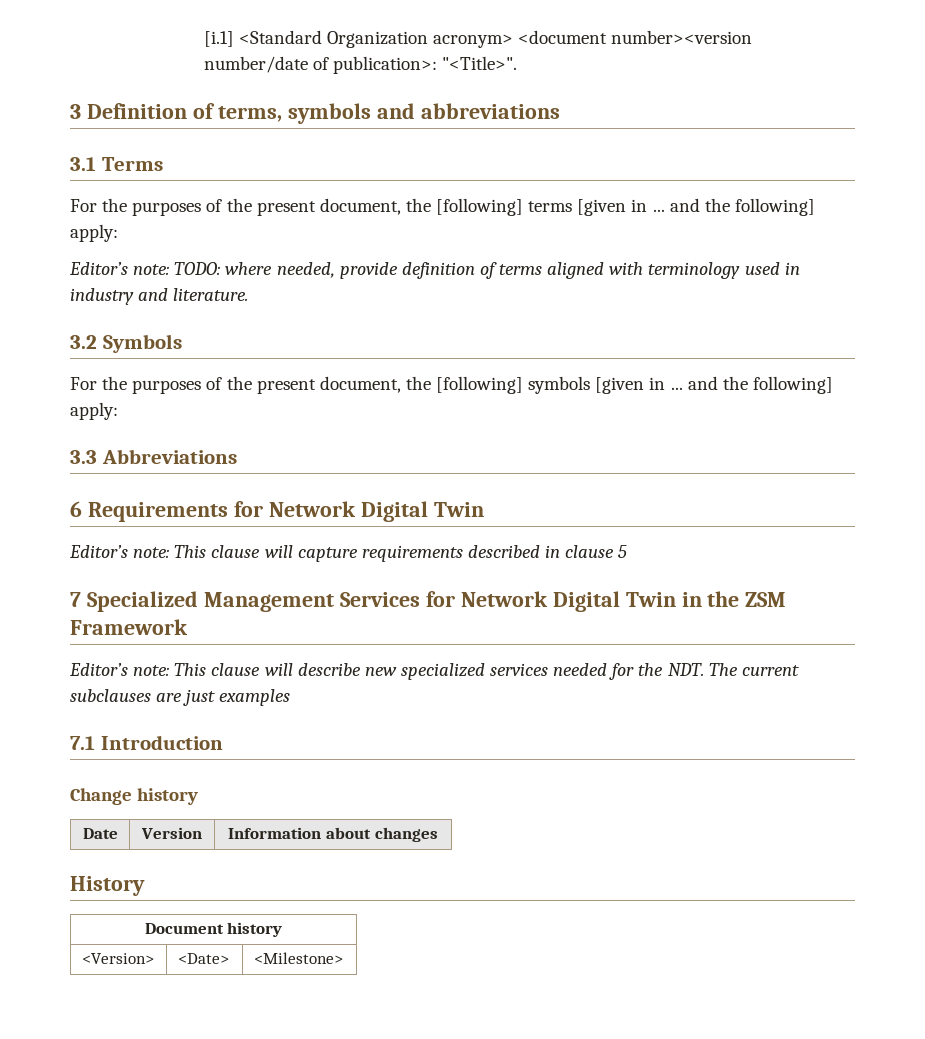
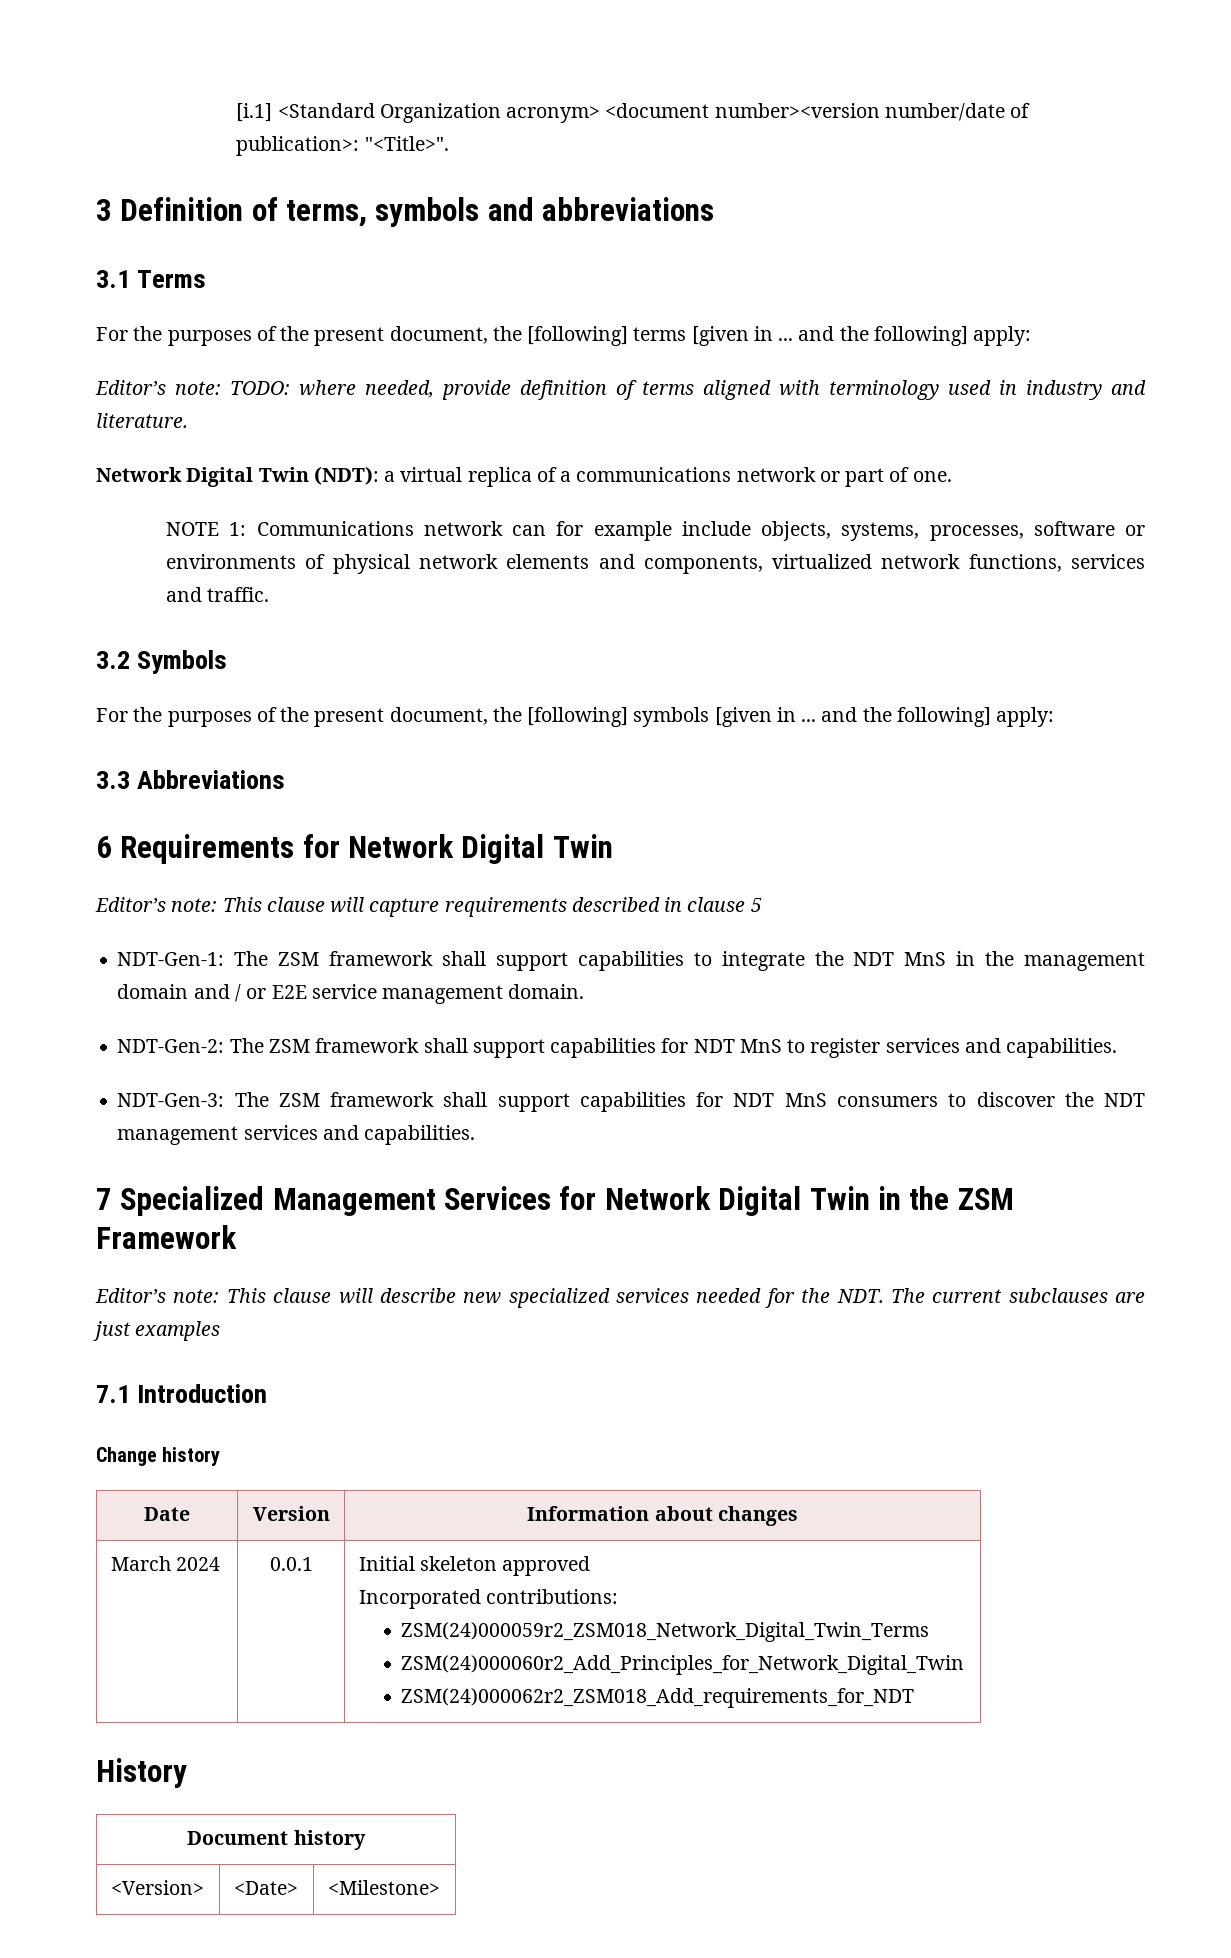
+ Network Digital Twin (NDT): a virtual replica of a communications network or part of one.
+ NOTE 1: Communications network can for example include objects, systems, processes, software or environments of physical network elements and components, virtualized network functions, services and traffic.
+ NDT-Gen-1: The ZSM framework shall support capabilities to integrate the NDT MnS in the management domain and / or E2E service management domain.
+ NDT-Gen-2: The ZSM framework shall support capabilities for NDT MnS to register services and capabilities.
+ NDT-Gen-3: The ZSM framework shall support capabilities for NDT MnS consumers to discover the NDT management services and capabilities.
+ March 2024 | 0.0.1 | Initial skeleton approved
+ Incorporated contributions:
+ ZSM(24)000059r2_ZSM018_Network_Digital_Twin_Terms
+ ZSM(24)000060r2_Add_Principles_for_Network_Digital_Twin
+ ZSM(24)000062r2_ZSM018_Add_requirements_for_NDT

